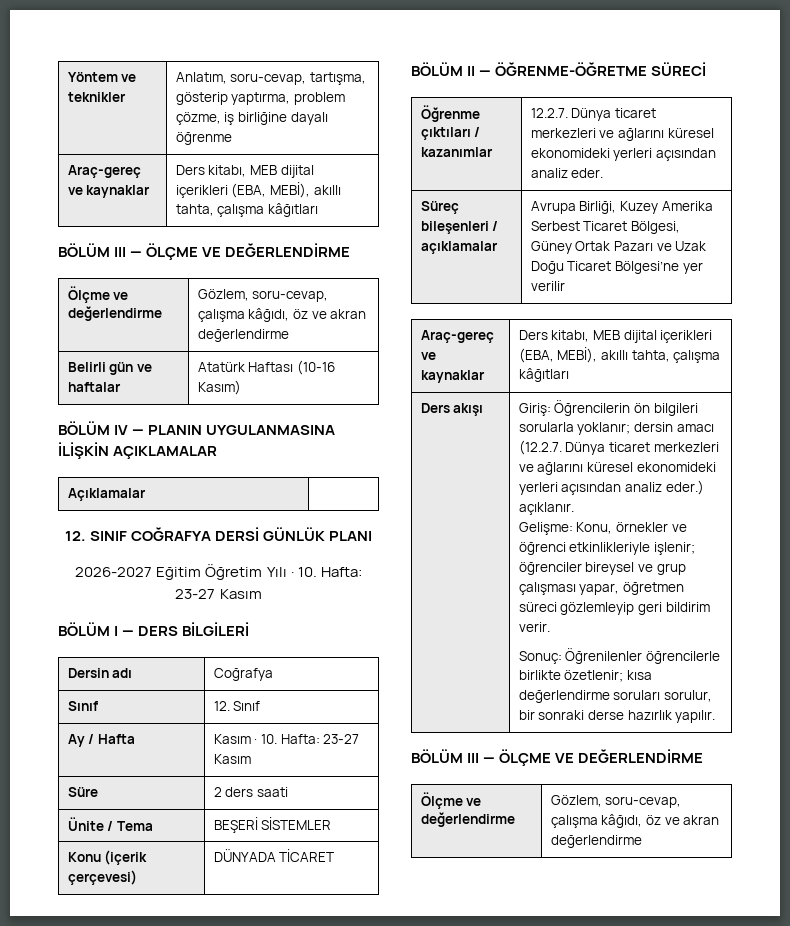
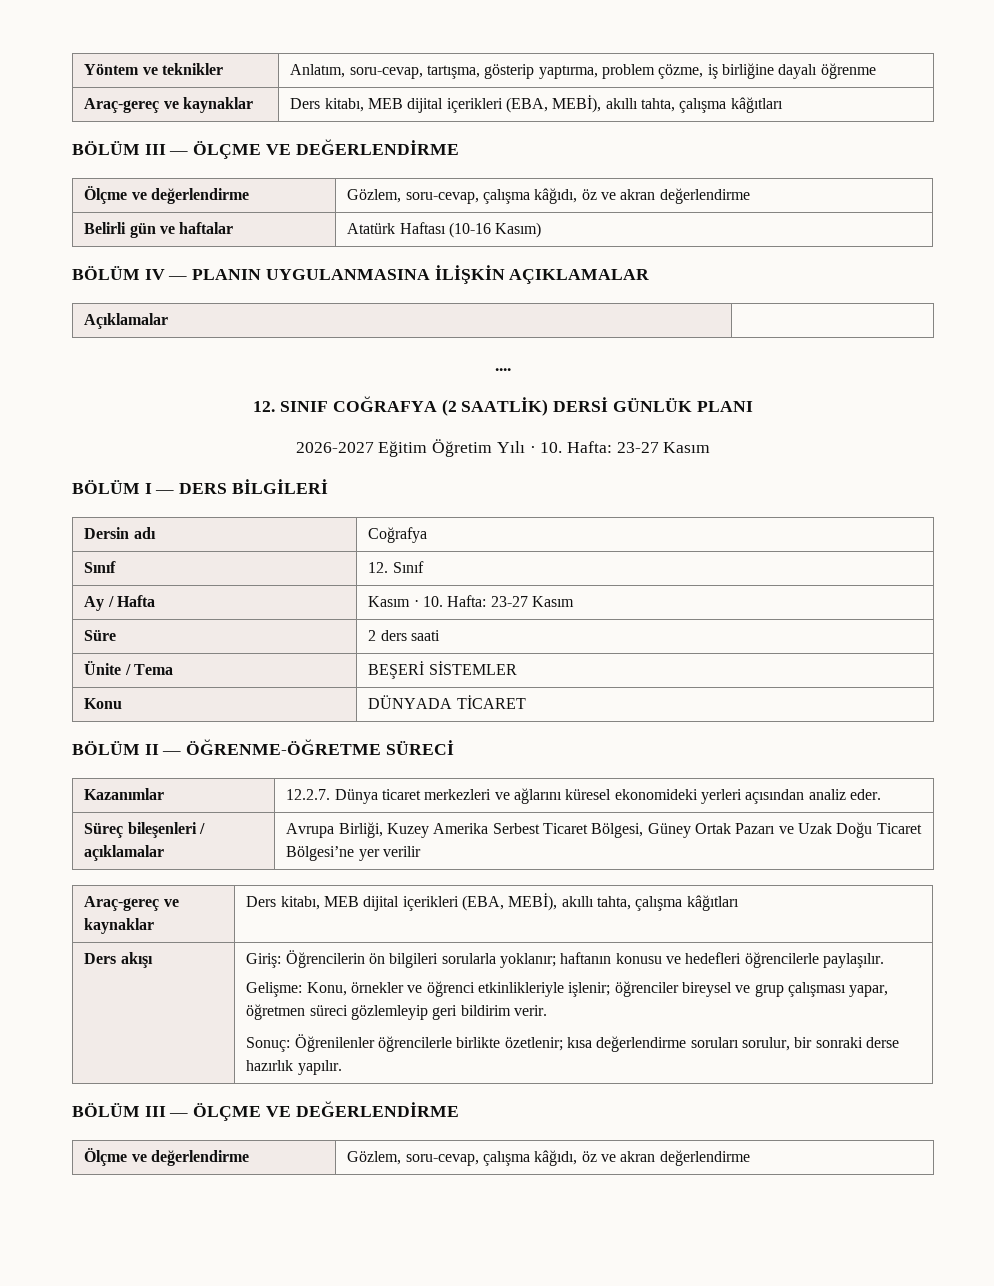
+ ....
- 12. SINIF COĞRAFYA DERSİ GÜNLÜK PLANI
+ 12. SINIF COĞRAFYA (2 SAATLİK) DERSİ GÜNLÜK PLANI
- Konu (içerik çerçevesi) | DÜNYADA TİCARET
+ Konu | DÜNYADA TİCARET
- Öğrenme çıktıları / kazanımlar | 12.2.7. Dünya ticaret merkezleri ve ağlarını küresel ekonomideki yerleri açısından analiz eder.
+ Kazanımlar | 12.2.7. Dünya ticaret merkezleri ve ağlarını küresel ekonomideki yerleri açısından analiz eder.
- Giriş: Öğrencilerin ön bilgileri sorularla yoklanır; dersin amacı (12.2.7. Dünya ticaret merkezleri ve ağlarını küresel ekonomideki yerleri açısından analiz eder.) açıklanır.
+ Giriş: Öğrencilerin ön bilgileri sorularla yoklanır; haftanın konusu ve hedefleri öğrencilerle paylaşılır.

